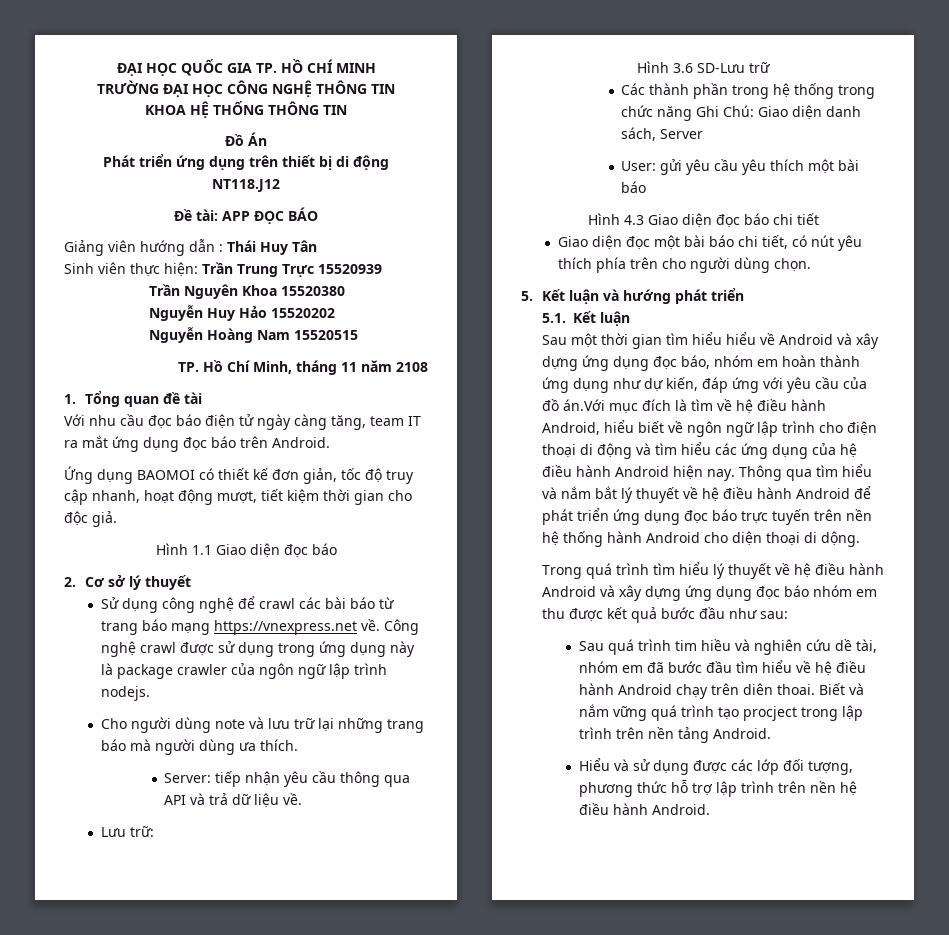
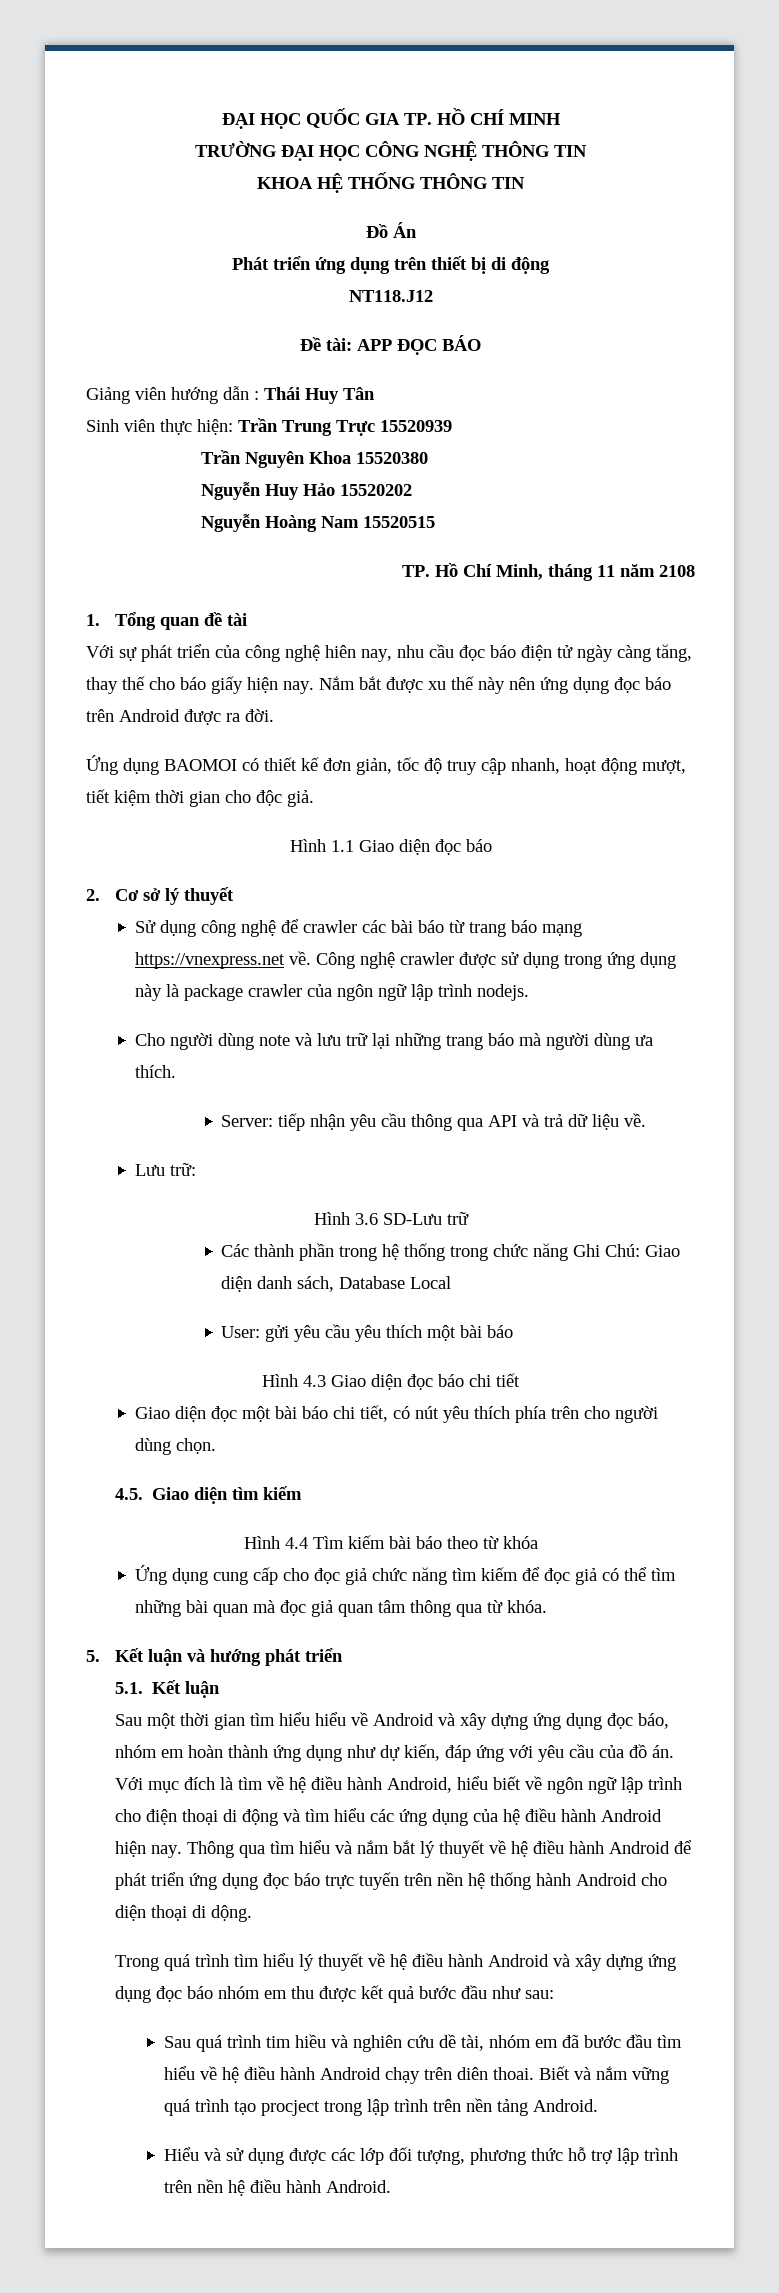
- Với nhu cầu đọc báo điện tử ngày càng tăng, team IT ra mắt ứng dụng đọc báo trên Android.
+ Với sự phát triển của công nghệ hiên nay, nhu cầu đọc báo điện tử ngày càng tăng, thay thế cho báo giấy hiện nay. Nắm bắt được xu thế này nên ứng dụng đọc báo trên Android được ra đời.
- Sử dụng công nghệ để crawl các bài báo từ trang báo mạng https://vnexpress.net về.
+ Sử dụng công nghệ để crawler các bài báo từ trang báo mạng https://vnexpress.net về.
- Công nghệ crawl được sử dụng trong ứng dụng này là package crawler của ngôn ngữ lập trình nodejs.
+ Công nghệ crawler được sử dụng trong ứng dụng này là package crawler của ngôn ngữ lập trình nodejs.
- Các thành phần trong hệ thống trong chức năng Ghi Chú: Giao diện danh sách, Server
+ Các thành phần trong hệ thống trong chức năng Ghi Chú: Giao diện danh sách, Database Local
+ 4.5. Giao diện tìm kiếm
+ Hình 4.4 Tìm kiếm bài báo theo từ khóa
+ Ứng dụng cung cấp cho đọc giả chức năng tìm kiếm để đọc giả có thể tìm những bài quan mà đọc giả quan tâm thông qua từ khóa.
- Sau một thời gian tìm hiểu hiểu về Android và xây dựng ứng dụng đọc báo, nhóm em hoàn thành ứng dụng như dự kiến, đáp ứng với yêu cầu của đồ án.Với mục đích là tìm về hệ điều hành Android, hiểu biết về ngôn ngữ lập trình cho điện thoại di động và tìm hiểu các ứng dụng của hệ điều hành Android hiện nay.
+ Sau một thời gian tìm hiểu hiểu về Android và xây dựng ứng dụng đọc báo, nhóm em hoàn thành ứng dụng như dự kiến, đáp ứng với yêu cầu của đồ án. Với mục đích là tìm về hệ điều hành Android, hiểu biết về ngôn ngữ lập trình cho điện thoại di động và tìm hiểu các ứng dụng của hệ điều hành Android hiện nay.

